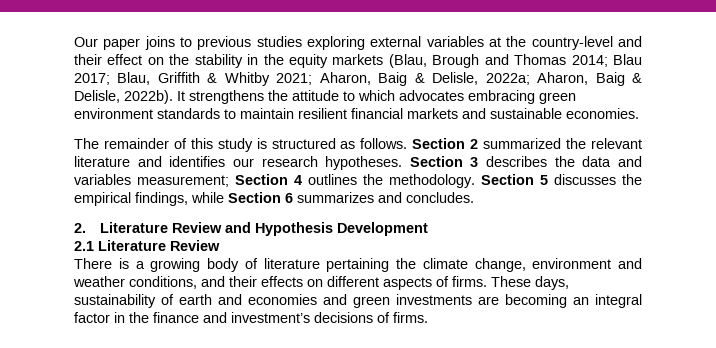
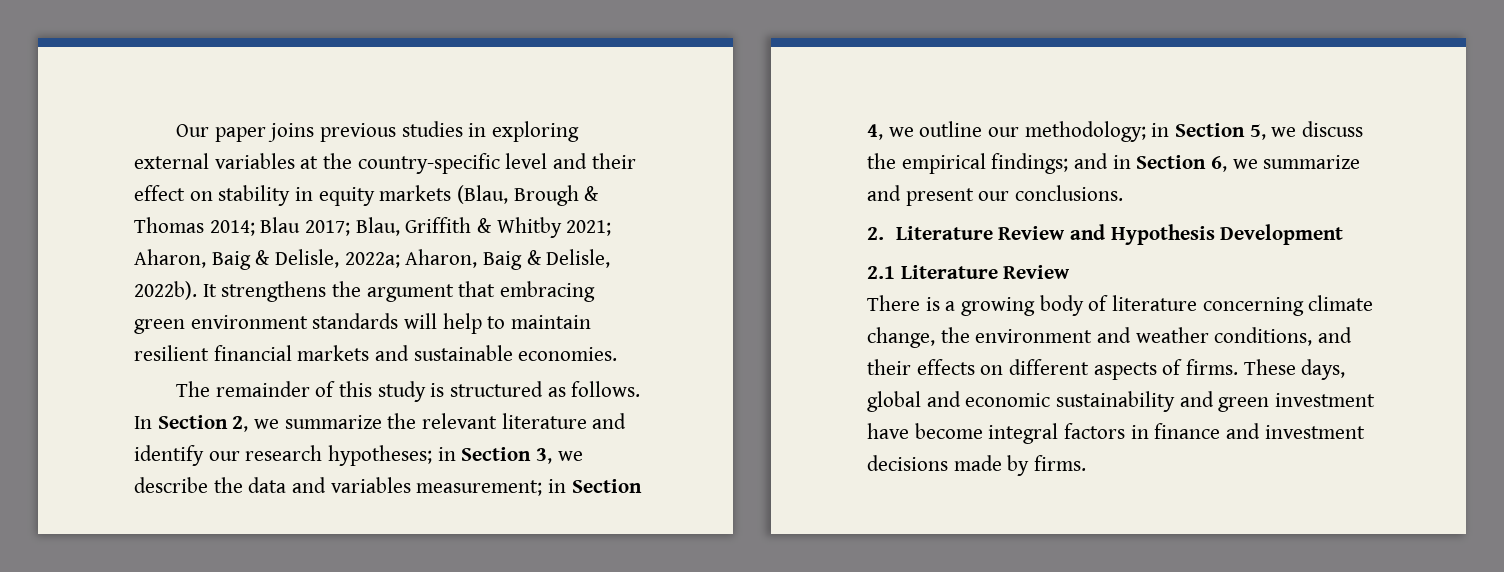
- Our paper joins to previous studies exploring external variables at the country-level and their effect on the stability in the equity markets (Blau, Brough and Thomas 2014; Blau 2017; Blau, Griffith & Whitby 2021; Aharon, Baig & Delisle, 2022a; Aharon, Baig & Delisle, 2022b).
+ Our paper joins previous studies in exploring external variables at the country-specific level and their effect on stability in equity markets (Blau, Brough & Thomas 2014; Blau 2017; Blau, Griffith & Whitby 2021; Aharon, Baig & Delisle, 2022a; Aharon, Baig & Delisle, 2022b).
- It strengthens the attitude to which advocates embracing green environment standards to maintain resilient financial markets and sustainable economies.
+ It strengthens the argument that embracing green environment standards will help to maintain resilient financial markets and sustainable economies.
- Section 2 summarized the relevant literature and identifies our research hypotheses. Section 3 describes the data and variables measurement; Section 4 outlines the methodology. Section 5 discusses the empirical findings, while Section 6 summarizes and concludes.
+ In Section 2, we summarize the relevant literature and identify our research hypotheses; in Section 3, we describe the data and variables measurement; in Section 4, we outline our methodology; in Section 5, we discuss the empirical findings; and in Section 6, we summarize and present our conclusions.
- There is a growing body of literature pertaining the climate change, environment and weather conditions, and their effects on different aspects of firms.
+ There is a growing body of literature concerning climate change, the environment and weather conditions, and their effects on different aspects of firms.
- These days, sustainability of earth and economies and green investments are becoming an integral factor in the finance and investment’s decisions of firms.
+ These days, global and economic sustainability and green investment have become integral factors in finance and investment decisions made by firms.

